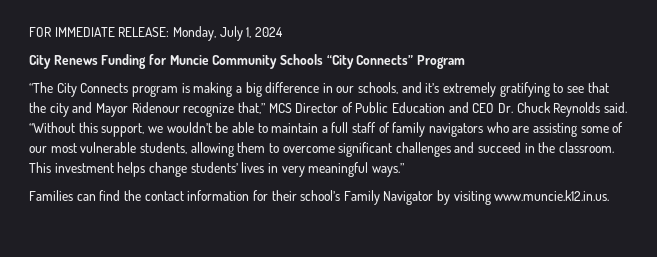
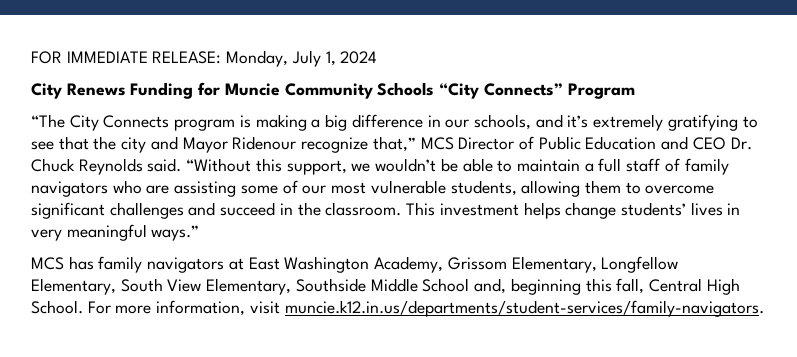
- Families can find the contact information for their school’s Family Navigator by visiting www.muncie.k12.in.us.
+ MCS has family navigators at East Washington Academy, Grissom Elementary, Longfellow Elementary, South View Elementary, Southside Middle School and, beginning this fall, Central High School. For more information, visit muncie.k12.in.us/departments/student-services/family-navigators.

